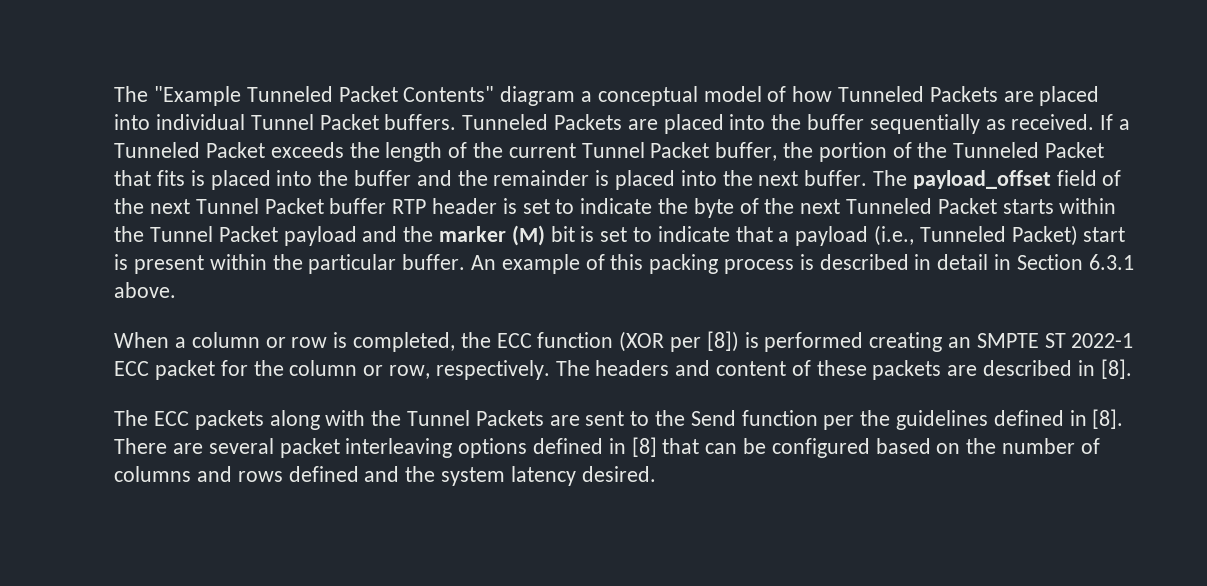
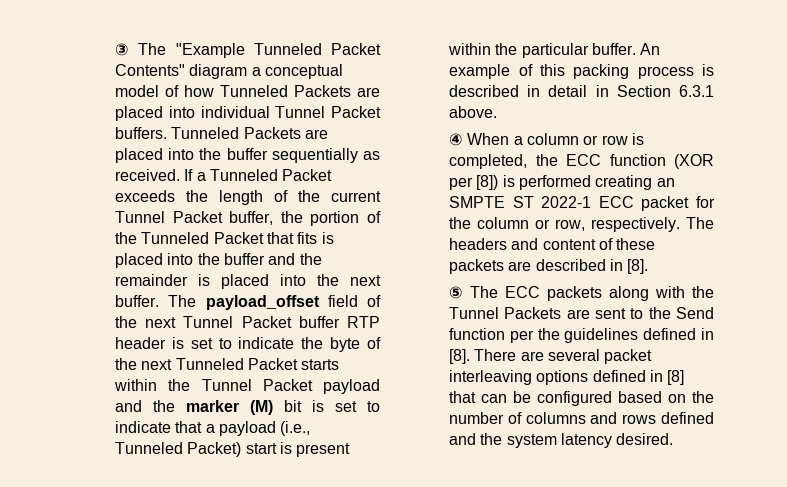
- The "Example Tunneled Packet Contents" diagram a conceptual model of how Tunneled Packets are placed into individual Tunnel Packet buffers.
+ ③ The "Example Tunneled Packet Contents" diagram a conceptual model of how Tunneled Packets are placed into individual Tunnel Packet buffers.
- When a column or row is completed, the ECC function (XOR per [8]) is performed creating an SMPTE ST 2022-1 ECC packet for the column or row, respectively.
+ ④ When a column or row is completed, the ECC function (XOR per [8]) is performed creating an SMPTE ST 2022-1 ECC packet for the column or row, respectively.
- The ECC packets along with the Tunnel Packets are sent to the Send function per the guidelines defined in [8].
+ ⑤ The ECC packets along with the Tunnel Packets are sent to the Send function per the guidelines defined in [8].

